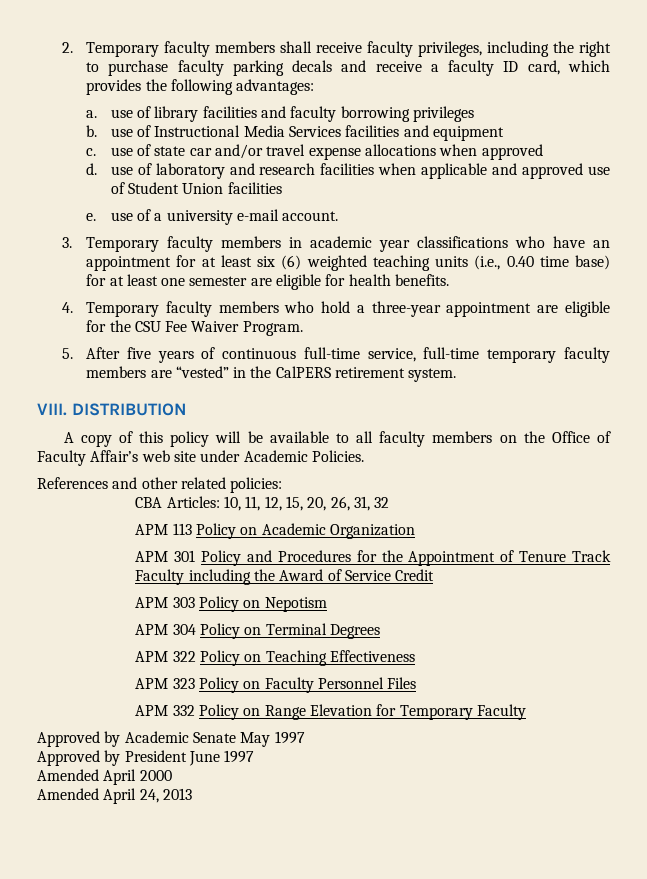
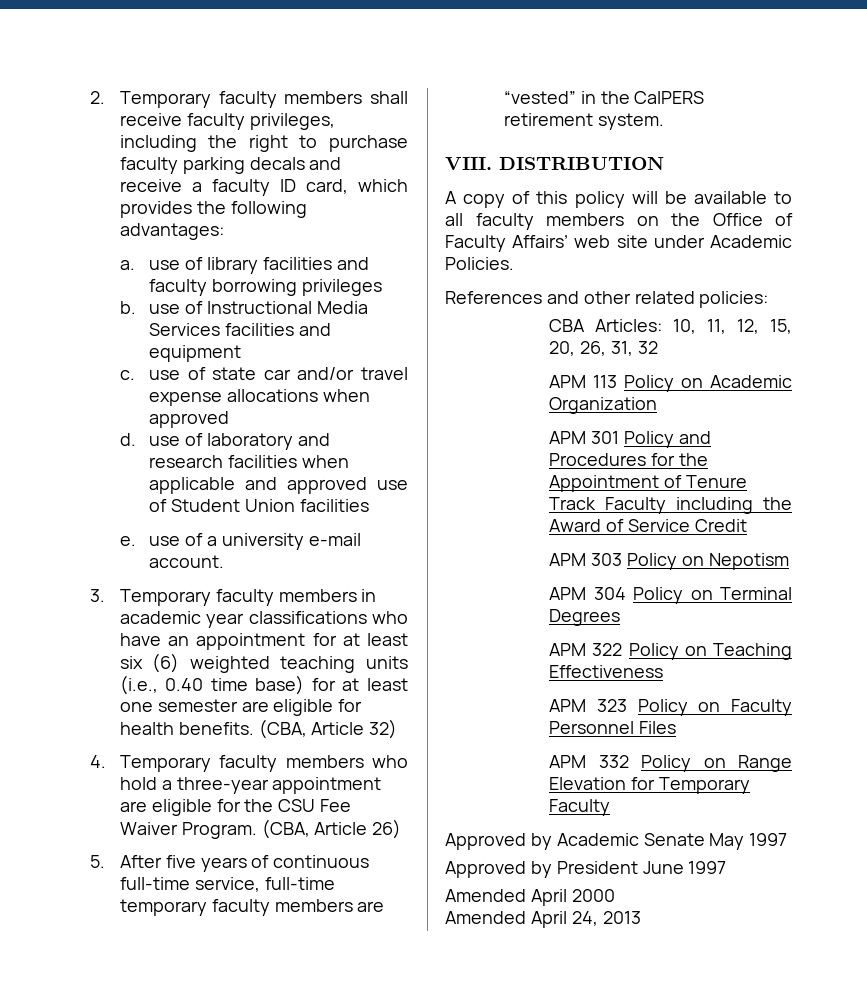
+ (CBA, Article 32)
+ (CBA, Article 26)
- A copy of this policy will be available to all faculty members on the Office of Faculty Affair’s web site under Academic Policies.
+ A copy of this policy will be available to all faculty members on the Office of Faculty Affairs’ web site under Academic Policies.

